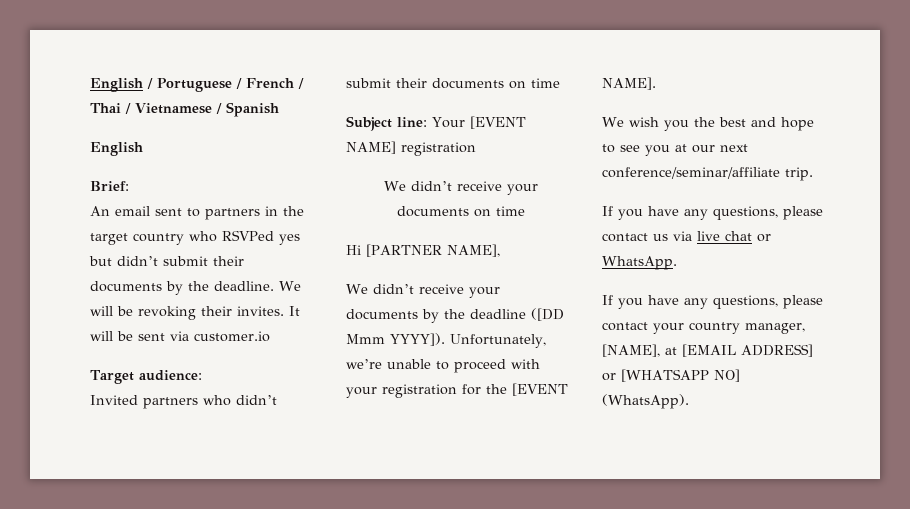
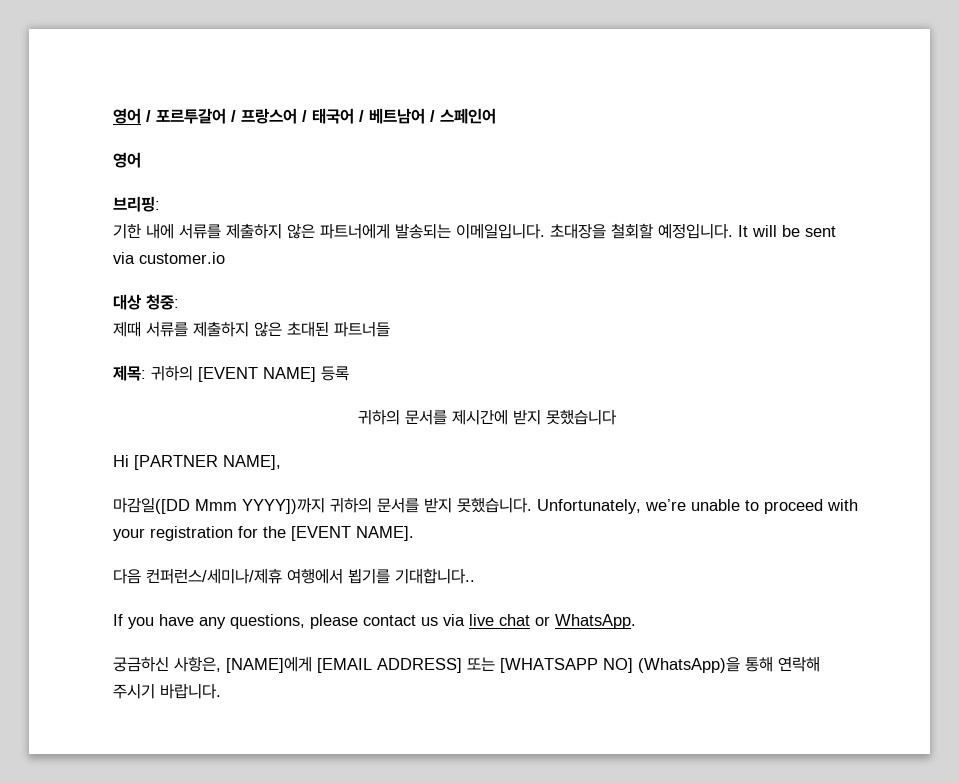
- English / Portuguese / French / Thai / Vietnamese / Spanish
- English
- Brief:
- An email sent to partners in the target country who RSVPed yes but didn’t submit their documents by the deadline. We will be revoking their invites.
+ 영어 / 포르투갈어 / 프랑스어 / 태국어 / 베트남어 / 스페인어
+ 영어
+ 브리핑:
+ 기한 내에 서류를 제출하지 않은 파트너에게 발송되는 이메일입니다. 초대장을 철회할 예정입니다.
- Target audience:
- Invited partners who didn’t submit their documents on time
- Subject line: Your [EVENT NAME] registration
- We didn’t receive your documents on time
+ 대상 청중:
+ 제때 서류를 제출하지 않은 초대된 파트너들
+ 제목: 귀하의 [EVENT NAME] 등록
+ 귀하의 문서를 제시간에 받지 못했습니다
  Hi [PARTNER NAME],
- We didn’t receive your documents by the deadline ([DD Mmm YYYY]).
+ 마감일([DD Mmm YYYY])까지 귀하의 문서를 받지 못했습니다.
- We wish you the best and hope to see you at our next conference/seminar/affiliate trip.
+ 다음 컨퍼런스/세미나/제휴 여행에서 뵙기를 기대합니다..
- If you have any questions, please contact your country manager, [NAME], at [EMAIL ADDRESS] or [WHATSAPP NO] (WhatsApp).
+ 궁금하신 사항은, [NAME]에게 [EMAIL ADDRESS] 또는 [WHATSAPP NO] (WhatsApp)을 통해 연락해 주시기 바랍니다.

